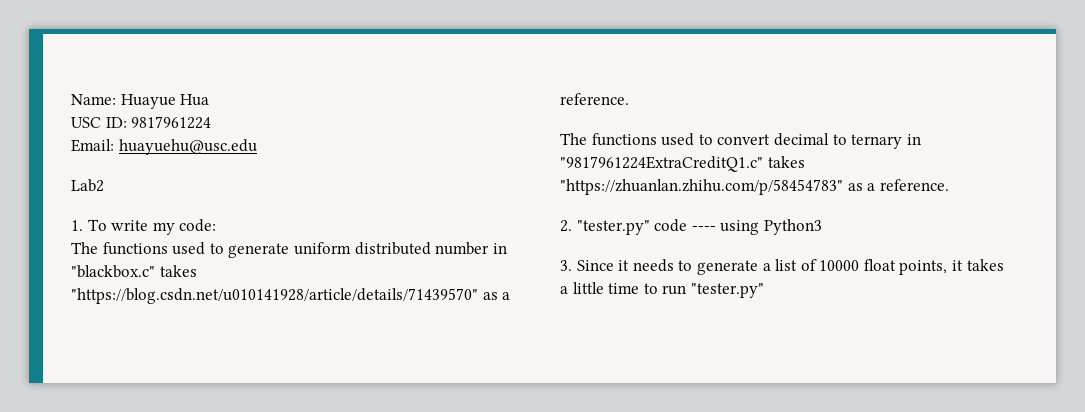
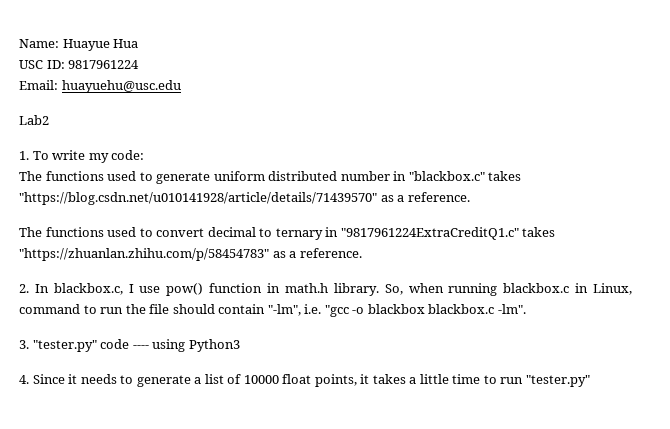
- 2. "tester.py" code ---- using Python3
+ 2. In blackbox.c, I use pow() function in math.h library. So, when running blackbox.c in Linux, command to run the file should contain "-lm", i.e. "gcc -o blackbox blackbox.c -lm".
+ 3. "tester.py" code ---- using Python3
- 3. Since it needs to generate a list of 10000 float points, it takes a little time to run "tester.py"
+ 4. Since it needs to generate a list of 10000 float points, it takes a little time to run "tester.py"

